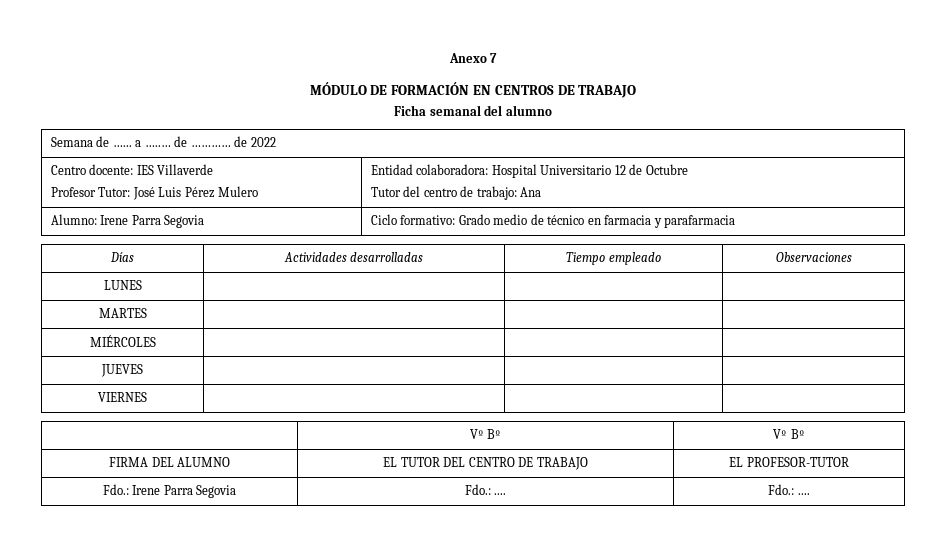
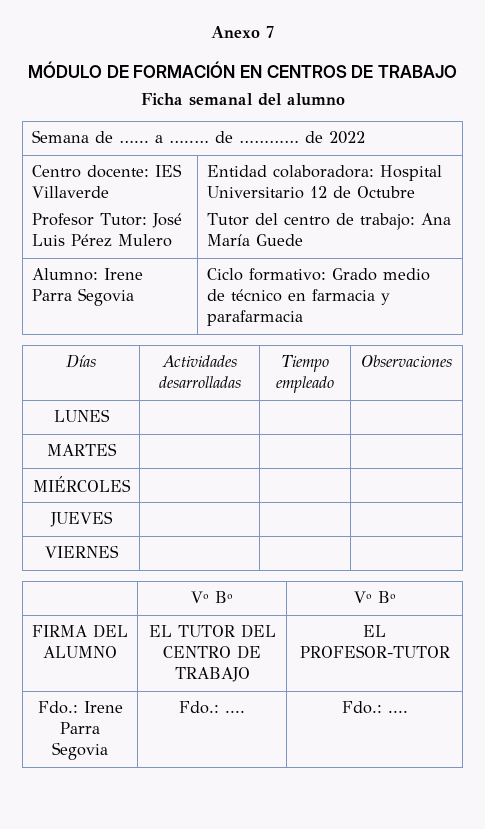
  Centro docente: IES Villaverde
  Profesor Tutor: José Luis Pérez Mulero | Entidad colaboradora: Hospital Universitario 12 de Octubre
- Tutor del centro de trabajo: Ana
+ Tutor del centro de trabajo: Ana María Guede

